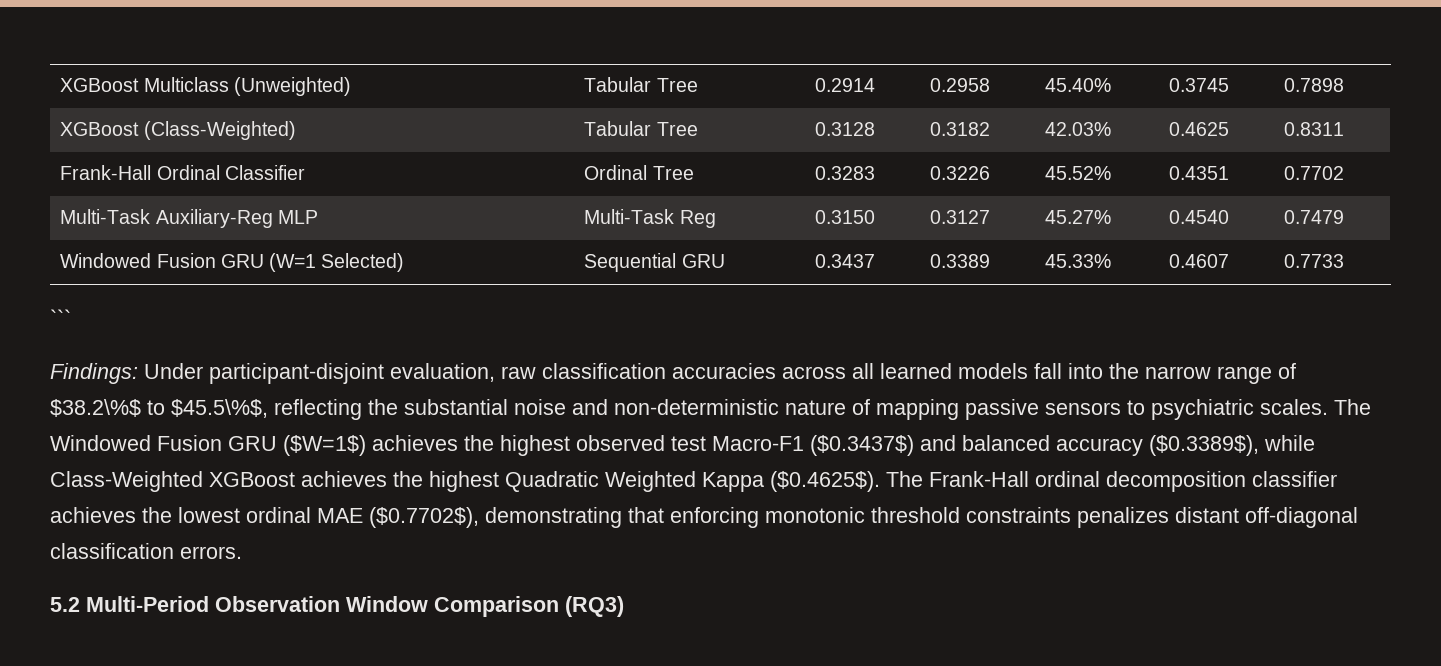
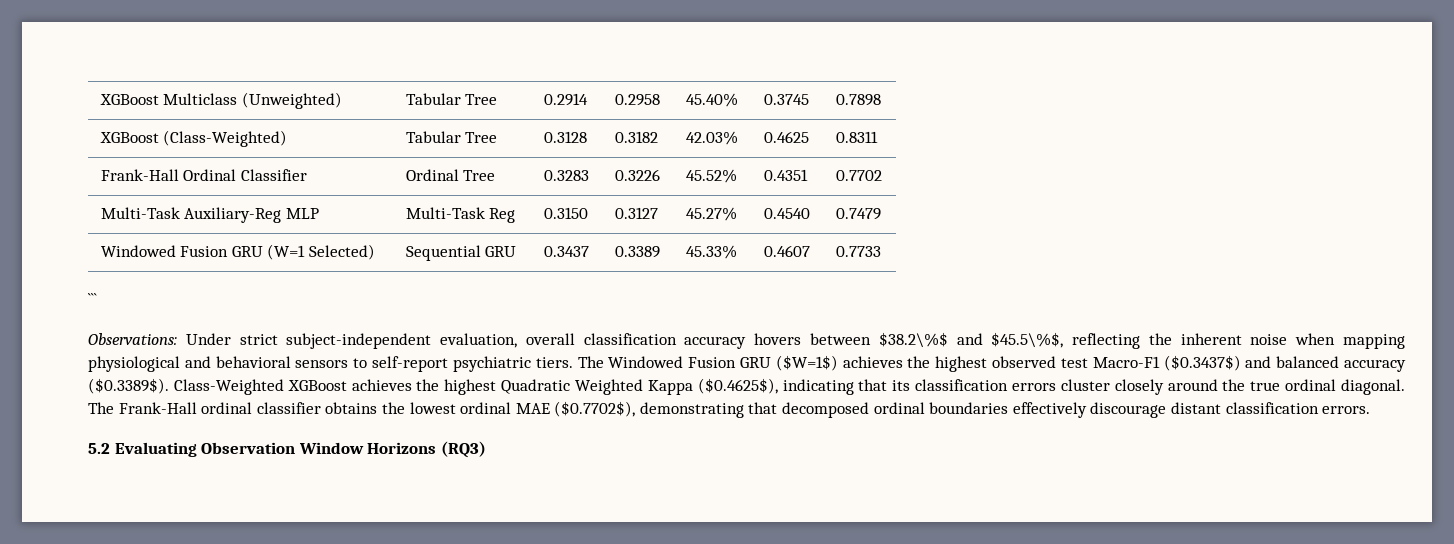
- Findings: Under participant-disjoint evaluation, raw classification accuracies across all learned models fall into the narrow range of $38.2\%$ to $45.5\%$, reflecting the substantial noise and non-deterministic nature of mapping passive sensors to psychiatric scales.
+ Observations: Under strict subject-independent evaluation, overall classification accuracy hovers between $38.2\%$ and $45.5\%$, reflecting the inherent noise when mapping physiological and behavioral sensors to self-report psychiatric tiers.
- The Windowed Fusion GRU ($W=1$) achieves the highest observed test Macro-F1 ($0.3437$) and balanced accuracy ($0.3389$), while Class-Weighted XGBoost achieves the highest Quadratic Weighted Kappa ($0.4625$). The Frank-Hall ordinal decomposition classifier achieves the lowest ordinal MAE ($0.7702$), demonstrating that enforcing monotonic threshold constraints penalizes distant off-diagonal classification errors.
+ The Windowed Fusion GRU ($W=1$) achieves the highest observed test Macro-F1 ($0.3437$) and balanced accuracy ($0.3389$). Class-Weighted XGBoost achieves the highest Quadratic Weighted Kappa ($0.4625$), indicating that its classification errors cluster closely around the true ordinal diagonal. The Frank-Hall ordinal classifier obtains the lowest ordinal MAE ($0.7702$), demonstrating that decomposed ordinal boundaries effectively discourage distant classification errors.
- 5.2 Multi-Period Observation Window Comparison (RQ3)
+ 5.2 Evaluating Observation Window Horizons (RQ3)

